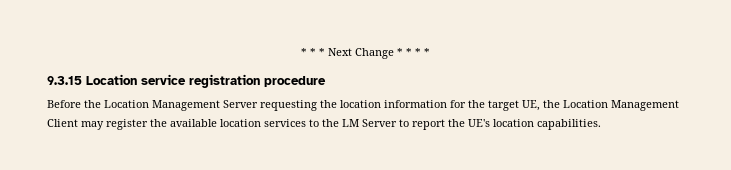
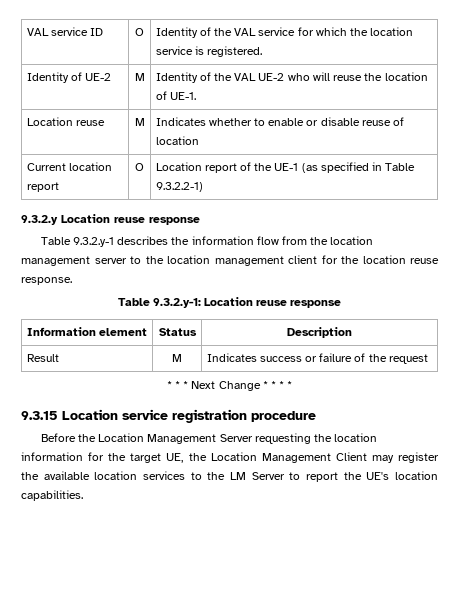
+ VAL service ID | O | Identity of the VAL service for which the location service is registered.
+ Identity of UE-2 | M | Identity of the VAL UE-2 who will reuse the location of UE-1.
+ Location reuse | M | Indicates whether to enable or disable reuse of location
+ Current location report | O | Location report of the UE-1 (as specified in Table 9.3.2.2-1)
+ 9.3.2.y Location reuse response
+ Table 9.3.2.y-1 describes the information flow from the location management server to the location management client for the location reuse response.
+ Table 9.3.2.y-1: Location reuse response
+ Information element | Status | Description
+ Result | M | Indicates success or failure of the request

